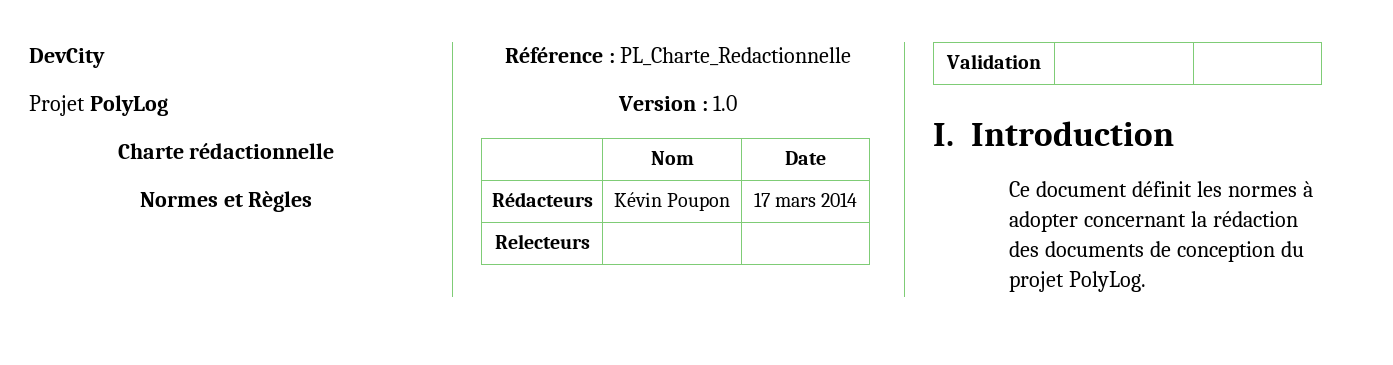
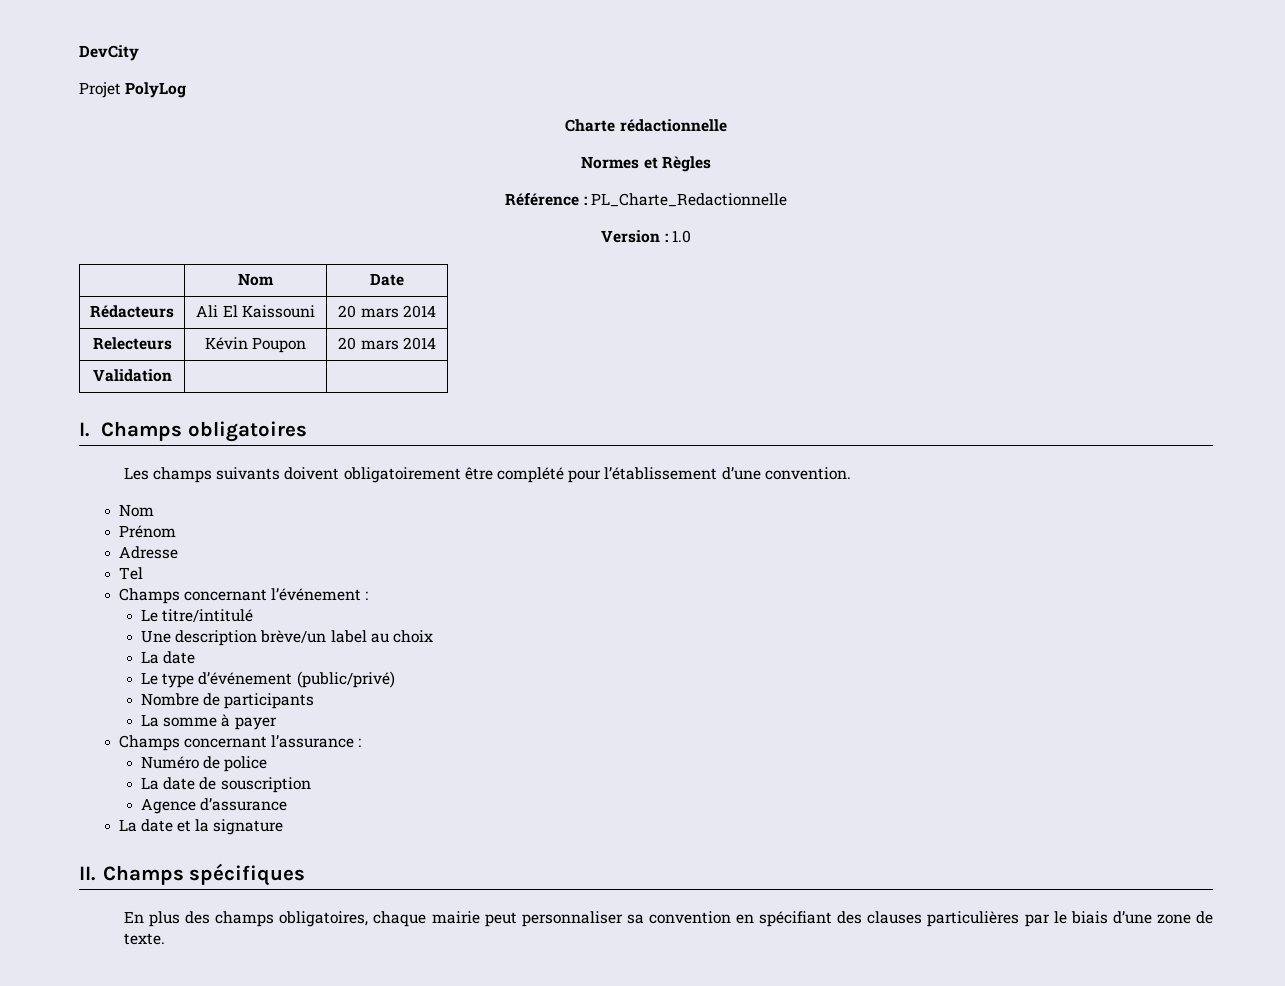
- Rédacteurs | Kévin Poupon | 17 mars 2014
+ Rédacteurs | Ali El Kaissouni | 20 mars 2014
- Relecteurs | |
+ Relecteurs | Kévin Poupon | 20 mars 2014
  Validation | |
- I. Introduction
- Ce document définit les normes à adopter concernant la rédaction des documents de conception du projet PolyLog.
+ I. Champs obligatoires
+ Les champs suivants doivent obligatoirement être complété pour l’établissement d’une convention.
+ Nom
+ Prénom
+ Adresse
+ Tel
+ Champs concernant l’événement :
+ Le titre/intitulé
+ Une description brève/un label au choix
+ La date
+ Le type d’événement (public/privé)
+ Nombre de participants
+ La somme à payer
+ Champs concernant l’assurance :
+ Numéro de police
+ La date de souscription
+ Agence d’assurance
+ La date et la signature
+ II. Champs spécifiques
+ En plus des champs obligatoires, chaque mairie peut personnaliser sa convention en spécifiant des clauses particulières par le biais d’une zone de texte.

